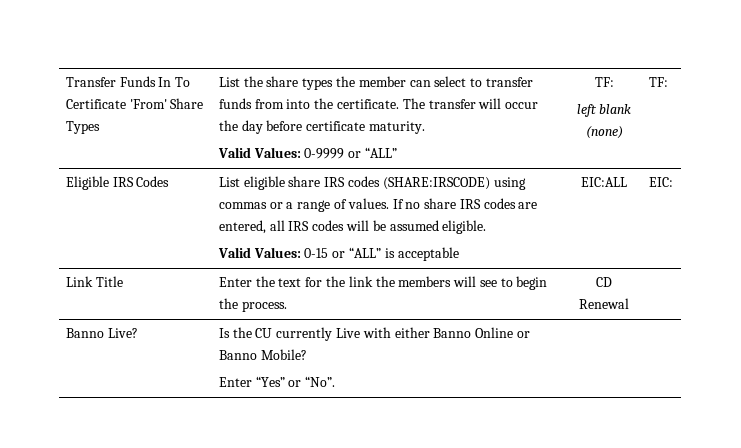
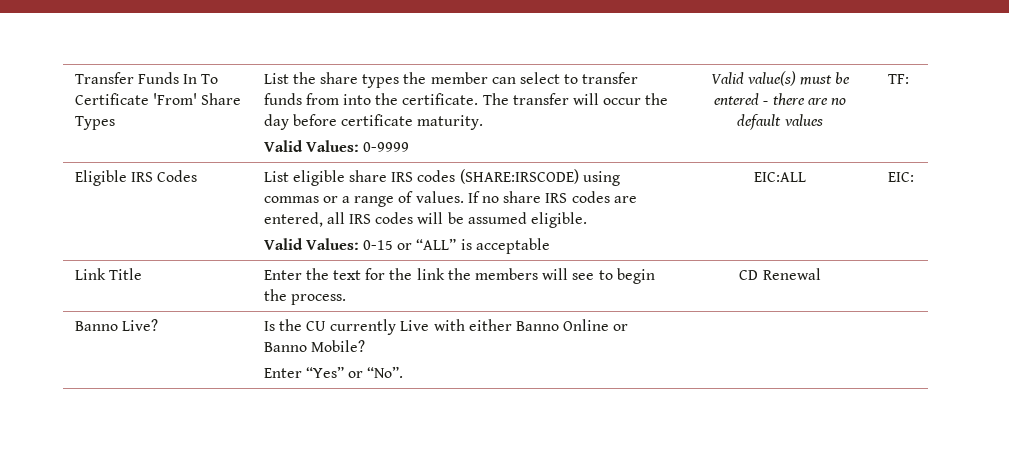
- Valid Values: 0-9999 or “ALL” | TF:
- left blank (none)
+ Valid Values: 0-9999 | Valid value(s) must be entered - there are no default values

